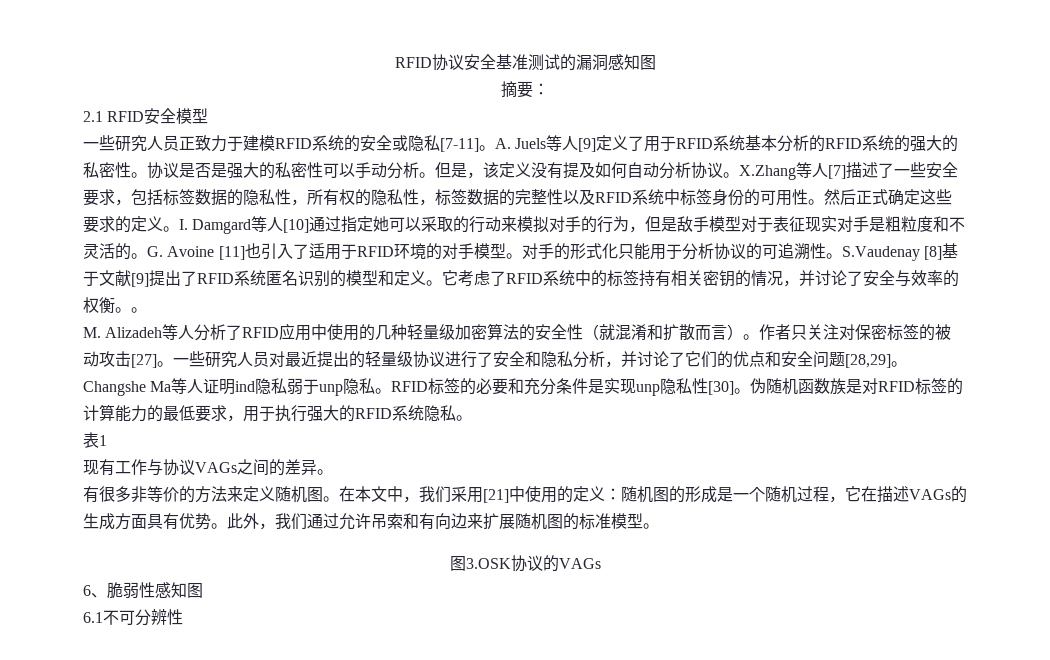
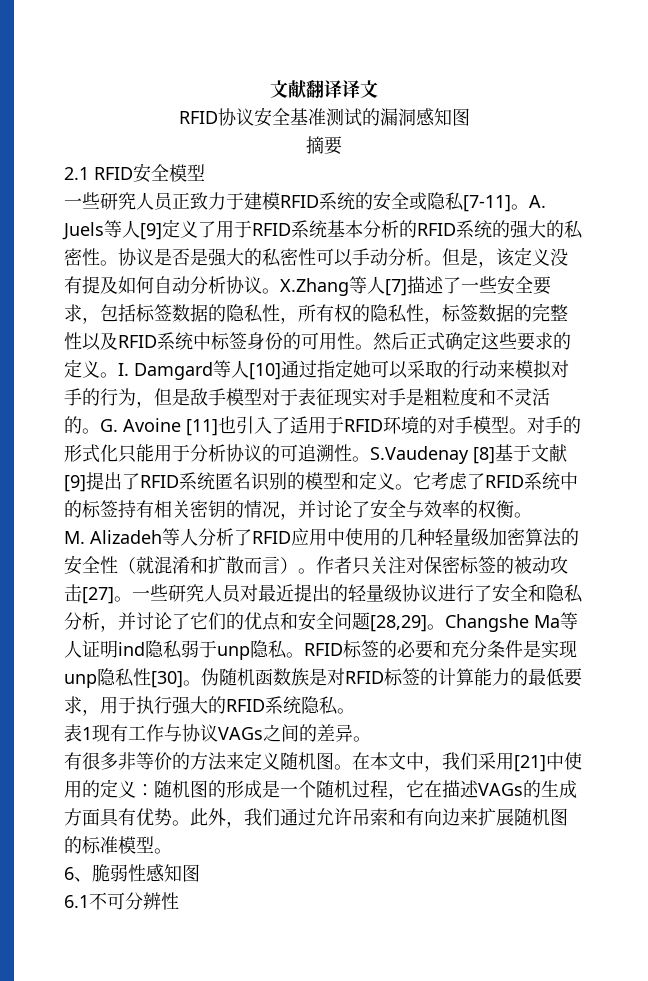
+ 文献翻译译文
- 摘要：
+ 摘要
- 它考虑了RFID系统中的标签持有相关密钥的情况，并讨论了安全与效率的权衡。。
+ 它考虑了RFID系统中的标签持有相关密钥的情况，并讨论了安全与效率的权衡。
- 表1
- 现有工作与协议VAGs之间的差异。
+ 表1现有工作与协议VAGs之间的差异。
- 图3.OSK协议的VAGs

